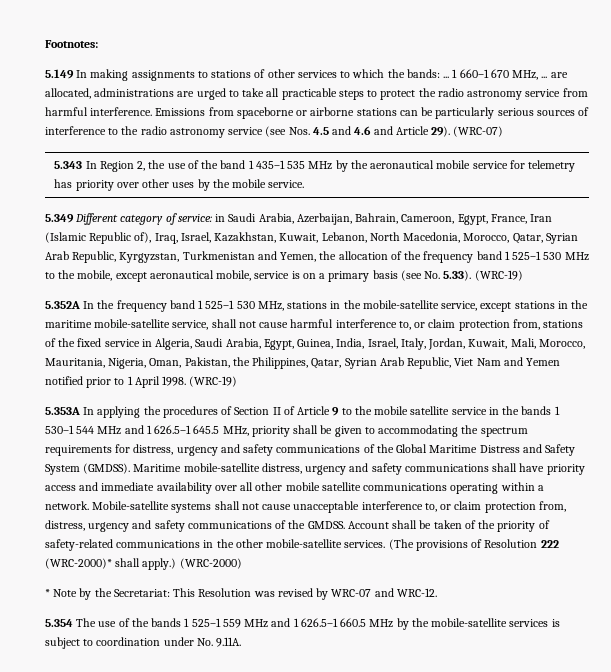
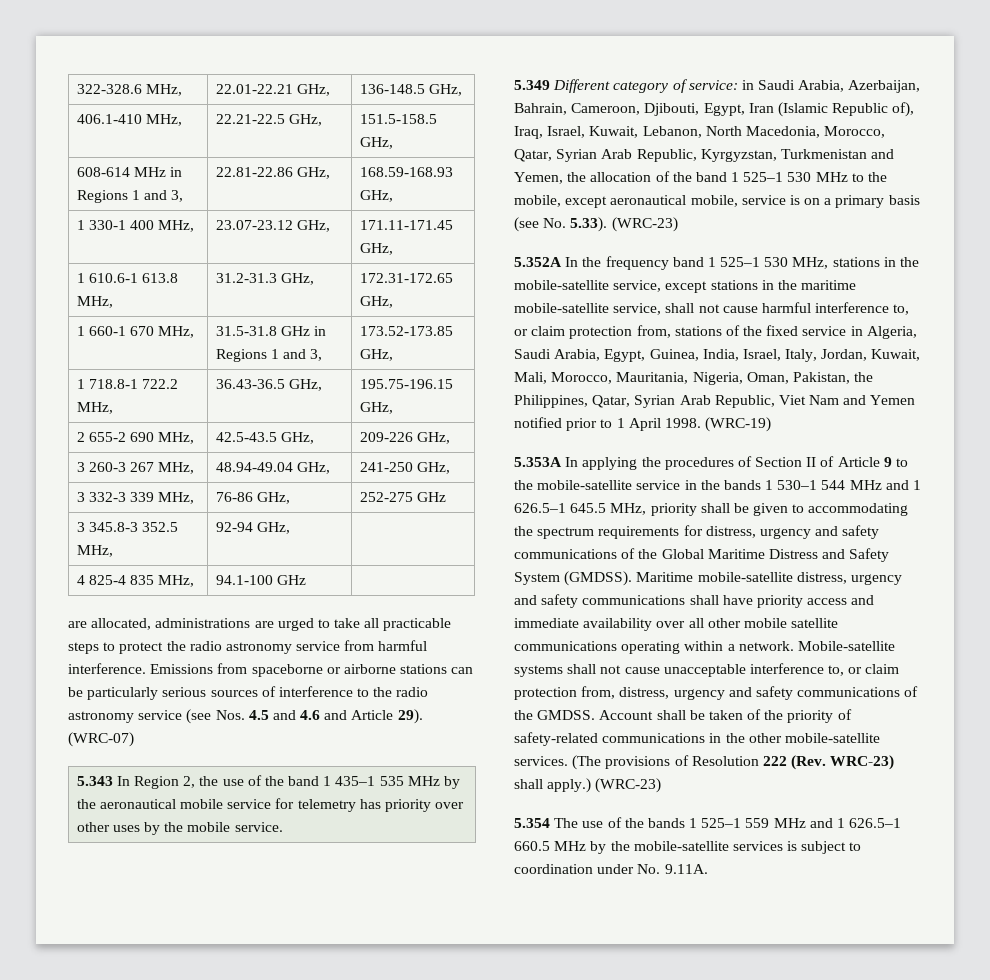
- Footnotes:
- 5.149 In making assignments to stations of other services to which the bands: ... 1 660–1 670 MHz, ... are allocated, administrations are urged to take all practicable steps to protect the radio astronomy service from harmful interference.
+ 322-328.6 MHz, | 22.01-22.21 GHz, | 136-148.5 GHz,
+ 406.1-410 MHz, | 22.21-22.5 GHz, | 151.5-158.5 GHz,
+ 608-614 MHz in Regions 1 and 3, | 22.81-22.86 GHz, | 168.59-168.93 GHz,
+ 1 330-1 400 MHz, | 23.07-23.12 GHz, | 171.11-171.45 GHz,
+ 1 610.6-1 613.8 MHz, | 31.2-31.3 GHz, | 172.31-172.65 GHz,
+ 1 660-1 670 MHz, | 31.5-31.8 GHz in Regions 1 and 3, | 173.52-173.85 GHz,
+ 1 718.8-1 722.2 MHz, | 36.43-36.5 GHz, | 195.75-196.15 GHz,
+ 2 655-2 690 MHz, | 42.5-43.5 GHz, | 209-226 GHz,
+ 3 260-3 267 MHz, | 48.94-49.04 GHz, | 241-250 GHz,
+ 3 332-3 339 MHz, | 76-86 GHz, | 252-275 GHz
+ 3 345.8-3 352.5 MHz, | 92-94 GHz, |
+ 4 825-4 835 MHz, | 94.1-100 GHz |
+ are allocated, administrations are urged to take all practicable steps to protect the radio astronomy service from harmful interference.
- 5.349 Different category of service: in Saudi Arabia, Azerbaijan, Bahrain, Cameroon, Egypt, France, Iran (Islamic Republic of), Iraq, Israel, Kazakhstan, Kuwait, Lebanon, North Macedonia, Morocco, Qatar, Syrian Arab Republic, Kyrgyzstan, Turkmenistan and Yemen, the allocation of the frequency band 1 525–1 530 MHz to the mobile, except aeronautical mobile, service is on a primary basis (see No. 5.33). (WRC-19)
+ 5.349 Different category of service: in Saudi Arabia, Azerbaijan, Bahrain, Cameroon, Djibouti, Egypt, Iran (Islamic Republic of), Iraq, Israel, Kuwait, Lebanon, North Macedonia, Morocco, Qatar, Syrian Arab Republic, Kyrgyzstan, Turkmenistan and Yemen, the allocation of the band 1 525–1 530 MHz to the mobile, except aeronautical mobile, service is on a primary basis (see No. 5.33). (WRC-23)
- 5.353A In applying the procedures of Section II of Article 9 to the mobile satellite service in the bands 1 530–1 544 MHz and 1 626.5–1 645.5 MHz, priority shall be given to accommodating the spectrum requirements for distress, urgency and safety communications of the Global Maritime Distress and Safety System (GMDSS).
+ 5.353A In applying the procedures of Section II of Article 9 to the mobile-satellite service in the bands 1 530–1 544 MHz and 1 626.5–1 645.5 MHz, priority shall be given to accommodating the spectrum requirements for distress, urgency and safety communications of the Global Maritime Distress and Safety System (GMDSS).
- (The provisions of Resolution 222 (WRC-2000)* shall apply.) (WRC-2000)
- * Note by the Secretariat: This Resolution was revised by WRC-07 and WRC-12.
+ (The provisions of Resolution 222 (Rev. WRC-23) shall apply.) (WRC-23)

